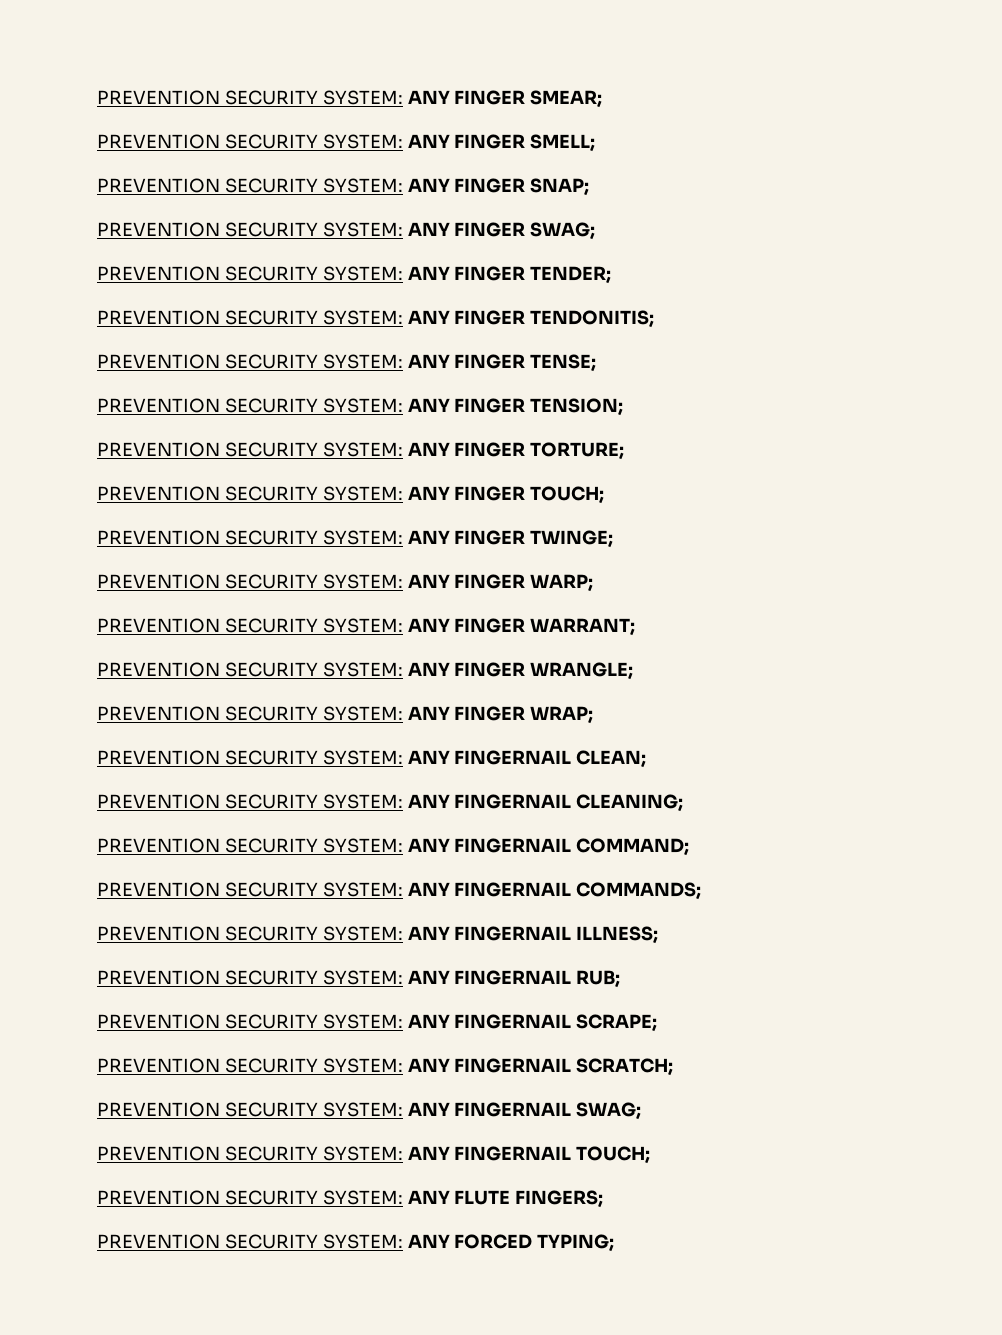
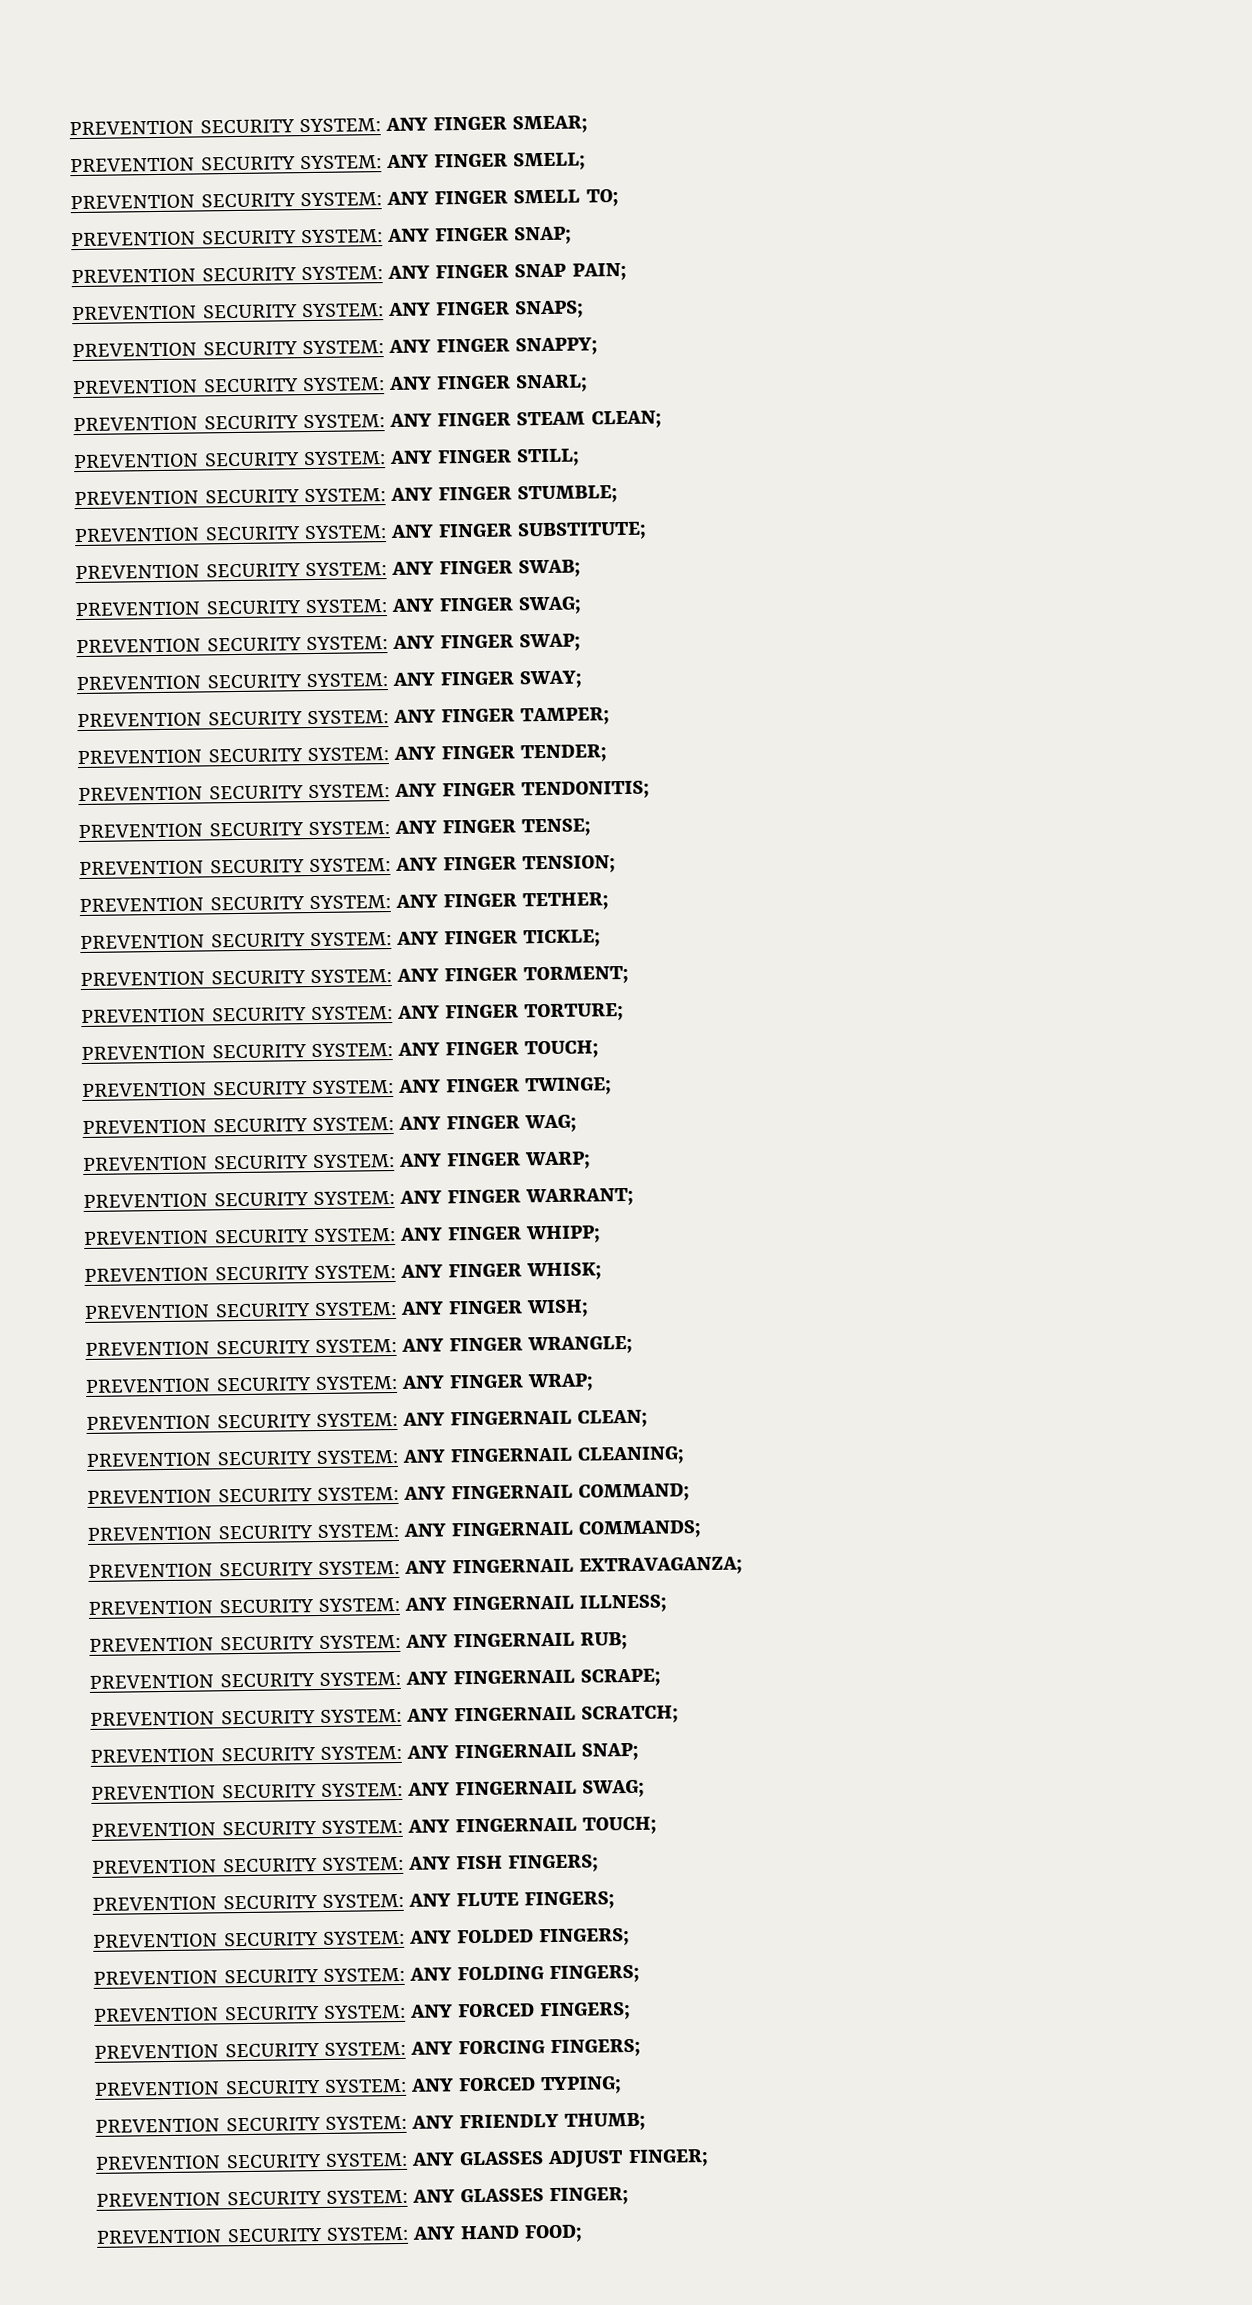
+ PREVENTION SECURITY SYSTEM: ANY FINGER SMELL TO;
+ PREVENTION SECURITY SYSTEM: ANY FINGER SNAP PAIN;
+ PREVENTION SECURITY SYSTEM: ANY FINGER SNAPS;
+ PREVENTION SECURITY SYSTEM: ANY FINGER SNAPPY;
+ PREVENTION SECURITY SYSTEM: ANY FINGER SNARL;
+ PREVENTION SECURITY SYSTEM: ANY FINGER STEAM CLEAN;
+ PREVENTION SECURITY SYSTEM: ANY FINGER STILL;
+ PREVENTION SECURITY SYSTEM: ANY FINGER STUMBLE;
+ PREVENTION SECURITY SYSTEM: ANY FINGER SUBSTITUTE;
+ PREVENTION SECURITY SYSTEM: ANY FINGER SWAB;
+ PREVENTION SECURITY SYSTEM: ANY FINGER SWAP;
+ PREVENTION SECURITY SYSTEM: ANY FINGER SWAY;
+ PREVENTION SECURITY SYSTEM: ANY FINGER TAMPER;
+ PREVENTION SECURITY SYSTEM: ANY FINGER TETHER;
+ PREVENTION SECURITY SYSTEM: ANY FINGER TICKLE;
+ PREVENTION SECURITY SYSTEM: ANY FINGER TORMENT;
+ PREVENTION SECURITY SYSTEM: ANY FINGER WAG;
+ PREVENTION SECURITY SYSTEM: ANY FINGER WHIPP;
+ PREVENTION SECURITY SYSTEM: ANY FINGER WHISK;
+ PREVENTION SECURITY SYSTEM: ANY FINGER WISH;
+ PREVENTION SECURITY SYSTEM: ANY FINGERNAIL EXTRAVAGANZA;
+ PREVENTION SECURITY SYSTEM: ANY FINGERNAIL SNAP;
+ PREVENTION SECURITY SYSTEM: ANY FISH FINGERS;
+ PREVENTION SECURITY SYSTEM: ANY FOLDED FINGERS;
+ PREVENTION SECURITY SYSTEM: ANY FOLDING FINGERS;
+ PREVENTION SECURITY SYSTEM: ANY FORCED FINGERS;
+ PREVENTION SECURITY SYSTEM: ANY FORCING FINGERS;
+ PREVENTION SECURITY SYSTEM: ANY FRIENDLY THUMB;
+ PREVENTION SECURITY SYSTEM: ANY GLASSES ADJUST FINGER;
+ PREVENTION SECURITY SYSTEM: ANY GLASSES FINGER;
+ PREVENTION SECURITY SYSTEM: ANY HAND FOOD;

